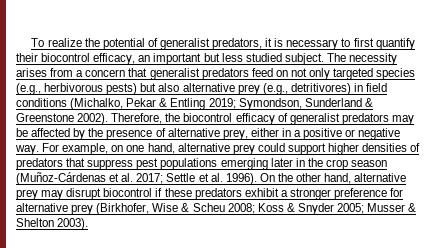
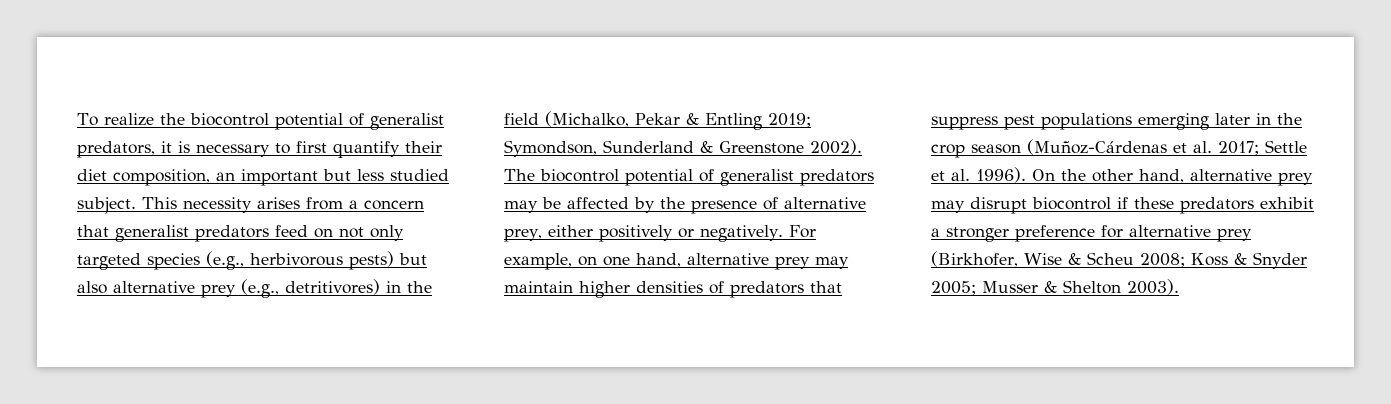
- To realize the potential of generalist predators, it is necessary to first quantify their biocontrol efficacy, an important but less studied subject.
+ To realize the biocontrol potential of generalist predators, it is necessary to first quantify their diet composition, an important but less studied subject.
- The necessity arises from a concern that generalist predators feed on not only targeted species (e.g., herbivorous pests) but also alternative prey (e.g., detritivores) in field conditions (Michalko, Pekar & Entling 2019; Symondson, Sunderland & Greenstone 2002).
+ This necessity arises from a concern that generalist predators feed on not only targeted species (e.g., herbivorous pests) but also alternative prey (e.g., detritivores) in the field (Michalko, Pekar & Entling 2019; Symondson, Sunderland & Greenstone 2002).
- Therefore, the biocontrol efficacy of generalist predators may be affected by the presence of alternative prey, either in a positive or negative way.
+ The biocontrol potential of generalist predators may be affected by the presence of alternative prey, either positively or negatively.
- For example, on one hand, alternative prey could support higher densities of predators that suppress pest populations emerging later in the crop season (Muñoz-Cárdenas et al. 2017; Settle et al. 1996).
+ For example, on one hand, alternative prey may maintain higher densities of predators that suppress pest populations emerging later in the crop season (Muñoz-Cárdenas et al. 2017; Settle et al. 1996).

